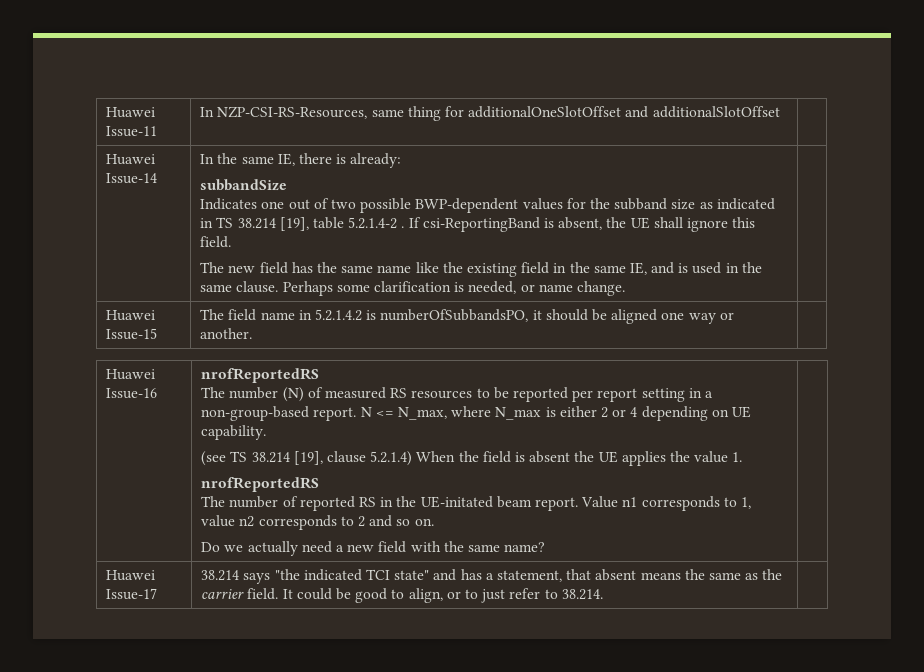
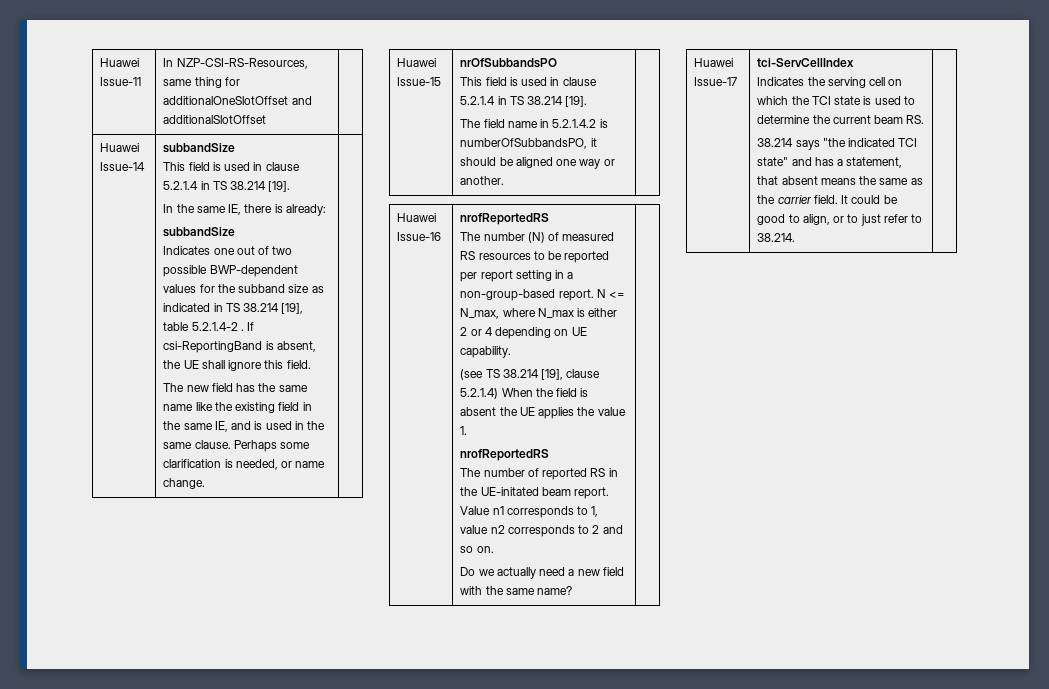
- Huawei Issue-14
+ Huawei Issue-14 | subbandSize
+ This field is used in clause 5.2.1.4 in TS 38.214 [19].
- Huawei Issue-15 | The field name in 5.2.1.4.2 is numberOfSubbandsPO, it should be aligned one way or another. |
+ Huawei Issue-15 | nrOfSubbandsPO
+ This field is used in clause 5.2.1.4 in TS 38.214 [19].
+ The field name in 5.2.1.4.2 is numberOfSubbandsPO, it should be aligned one way or another. |
+ tci-ServCellIndex
+ Indicates the serving cell on which the TCI state is used to determine the current beam RS.

